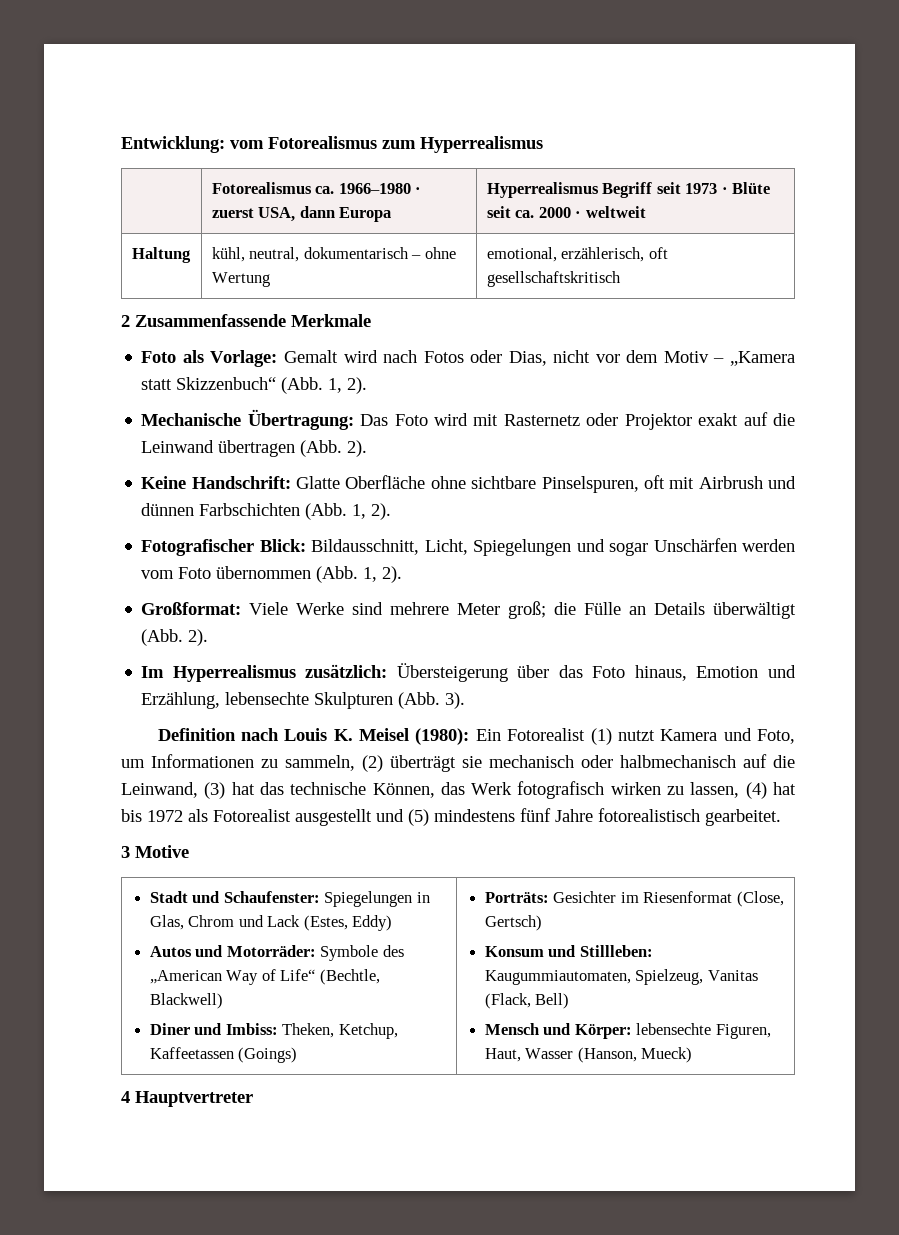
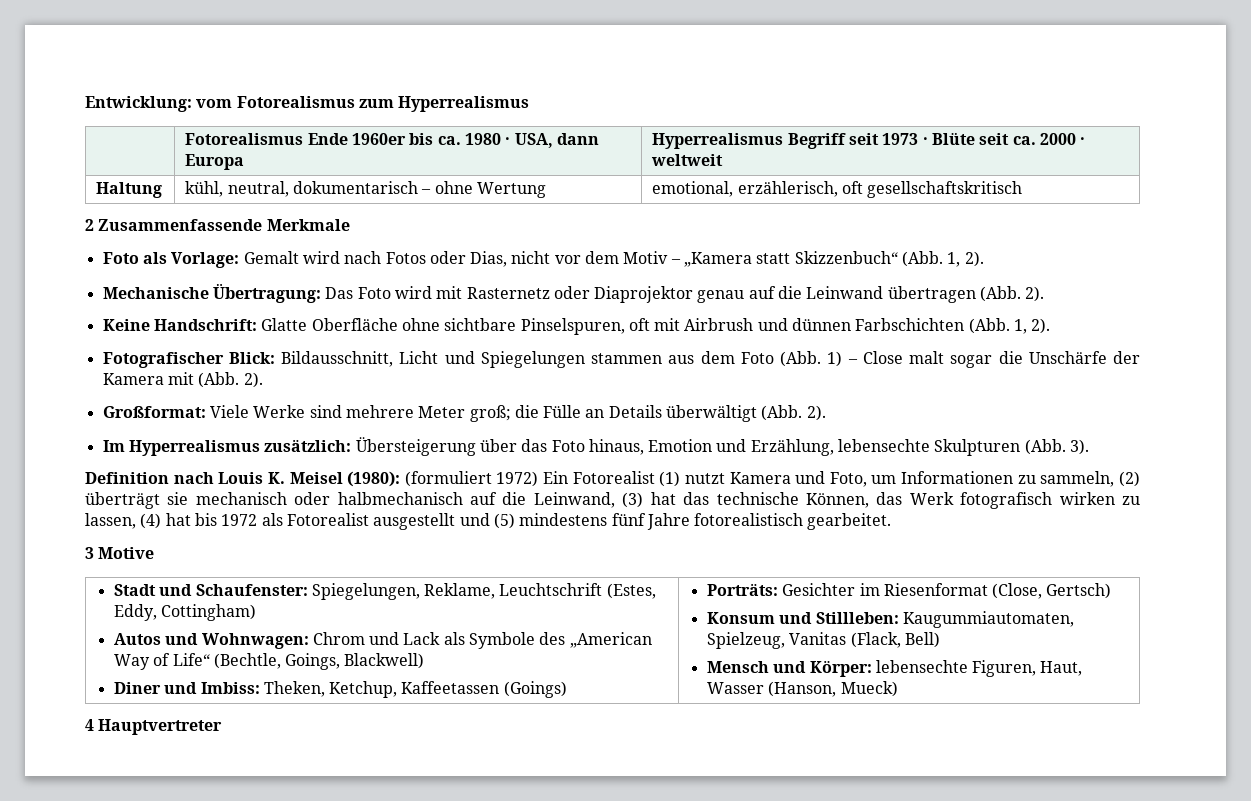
- | Fotorealismus ca. 1966–1980 · zuerst USA, dann Europa | Hyperrealismus Begriff seit 1973 · Blüte seit ca. 2000 · weltweit
+ | Fotorealismus Ende 1960er bis ca. 1980 · USA, dann Europa | Hyperrealismus Begriff seit 1973 · Blüte seit ca. 2000 · weltweit
- Mechanische Übertragung: Das Foto wird mit Rasternetz oder Projektor exakt auf die Leinwand übertragen (Abb. 2).
+ Mechanische Übertragung: Das Foto wird mit Rasternetz oder Diaprojektor genau auf die Leinwand übertragen (Abb. 2).
- Fotografischer Blick: Bildausschnitt, Licht, Spiegelungen und sogar Unschärfen werden vom Foto übernommen (Abb. 1, 2).
+ Fotografischer Blick: Bildausschnitt, Licht und Spiegelungen stammen aus dem Foto (Abb. 1) – Close malt sogar die Unschärfe der Kamera mit (Abb. 2).
- Definition nach Louis K. Meisel (1980): Ein Fotorealist (1) nutzt Kamera und Foto, um Informationen zu sammeln, (2) überträgt sie mechanisch oder halbmechanisch auf die Leinwand, (3) hat das technische Können, das Werk fotografisch wirken zu lassen, (4) hat bis 1972 als Fotorealist ausgestellt und (5) mindestens fünf Jahre fotorealistisch gearbeitet.
+ Definition nach Louis K. Meisel (1980): (formuliert 1972) Ein Fotorealist (1) nutzt Kamera und Foto, um Informationen zu sammeln, (2) überträgt sie mechanisch oder halbmechanisch auf die Leinwand, (3) hat das technische Können, das Werk fotografisch wirken zu lassen, (4) hat bis 1972 als Fotorealist ausgestellt und (5) mindestens fünf Jahre fotorealistisch gearbeitet.
- Stadt und Schaufenster: Spiegelungen in Glas, Chrom und Lack (Estes, Eddy)
- Autos und Motorräder: Symbole des „American Way of Life“ (Bechtle, Blackwell)
+ Stadt und Schaufenster: Spiegelungen, Reklame, Leuchtschrift (Estes, Eddy, Cottingham)
+ Autos und Wohnwagen: Chrom und Lack als Symbole des „American Way of Life“ (Bechtle, Goings, Blackwell)

